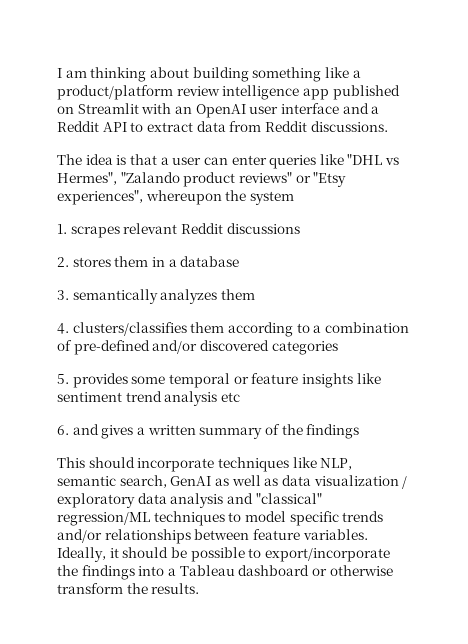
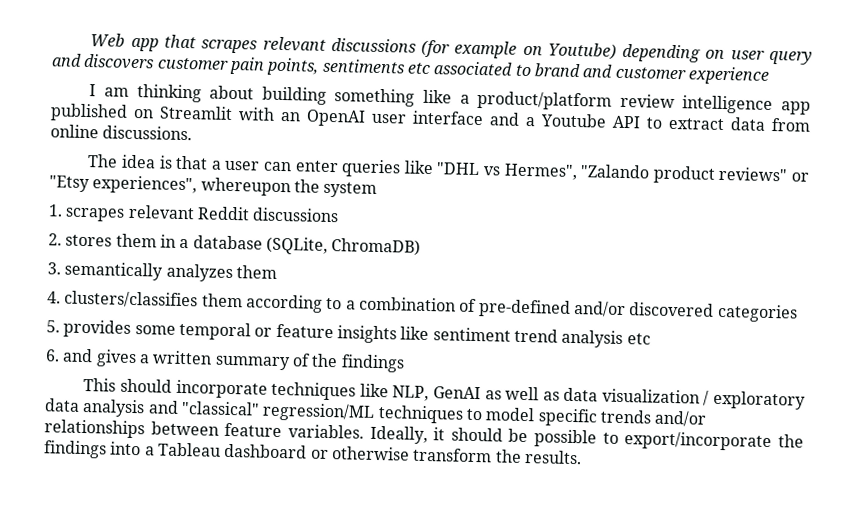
+ Web app that scrapes relevant discussions (for example on Youtube) depending on user query and discovers customer pain points, sentiments etc associated to brand and customer experience
- I am thinking about building something like a product/platform review intelligence app published on Streamlit with an OpenAI user interface and a Reddit API to extract data from Reddit discussions.
+ I am thinking about building something like a product/platform review intelligence app published on Streamlit with an OpenAI user interface and a Youtube API to extract data from online discussions.
- 2. stores them in a database
+ 2. stores them in a database (SQLite, ChromaDB)
- This should incorporate techniques like NLP, semantic search, GenAI as well as data visualization / exploratory data analysis and "classical" regression/ML techniques to model specific trends and/or relationships between feature variables.
+ This should incorporate techniques like NLP, GenAI as well as data visualization / exploratory data analysis and "classical" regression/ML techniques to model specific trends and/or relationships between feature variables.

